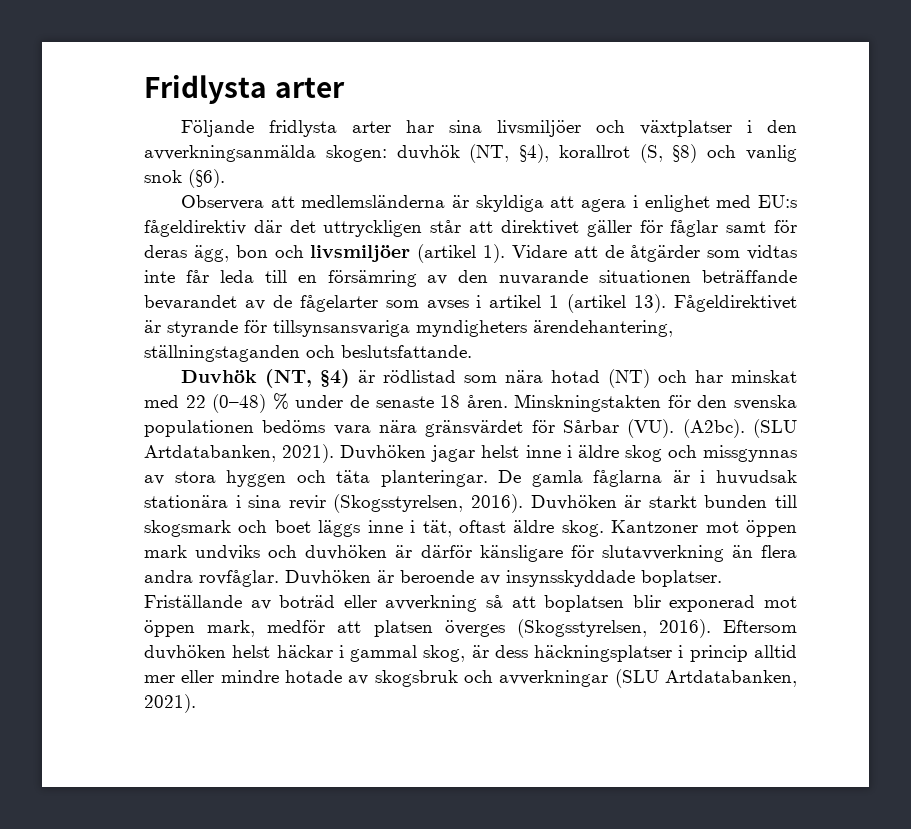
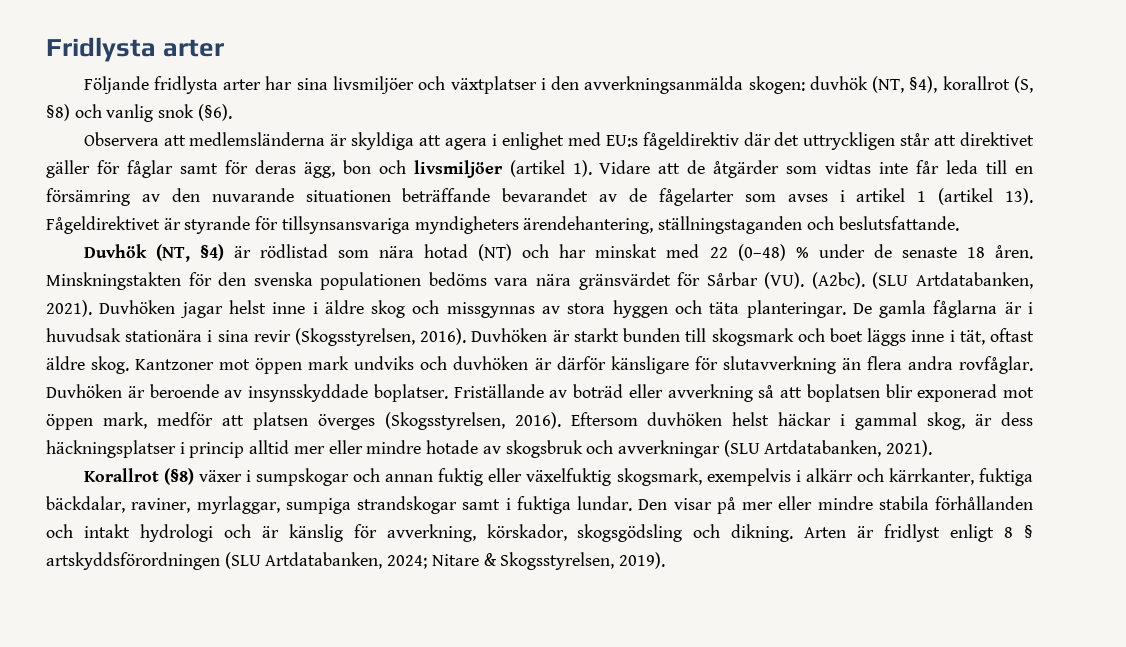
+ Korallrot (§8) växer i sumpskogar och annan fuktig eller växelfuktig skogsmark, exempelvis i alkärr och kärrkanter, fuktiga bäckdalar, raviner, myrlaggar, sumpiga strandskogar samt i fuktiga lundar. Den visar på mer eller mindre stabila förhållanden och intakt hydrologi och är känslig för avverkning, körskador, skogsgödsling och dikning. Arten är fridlyst enligt 8 § artskyddsförordningen (SLU Artdatabanken, 2024; Nitare & Skogsstyrelsen, 2019).

